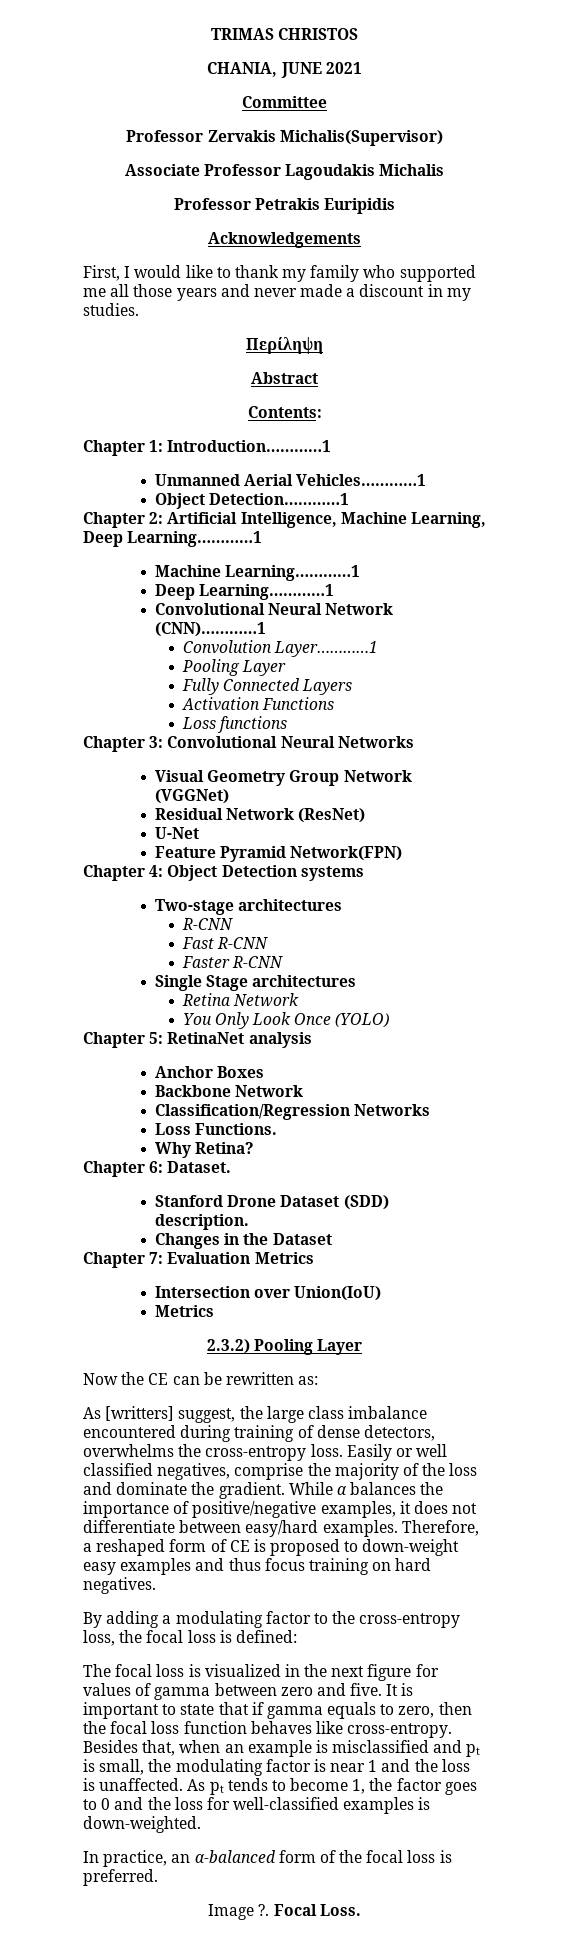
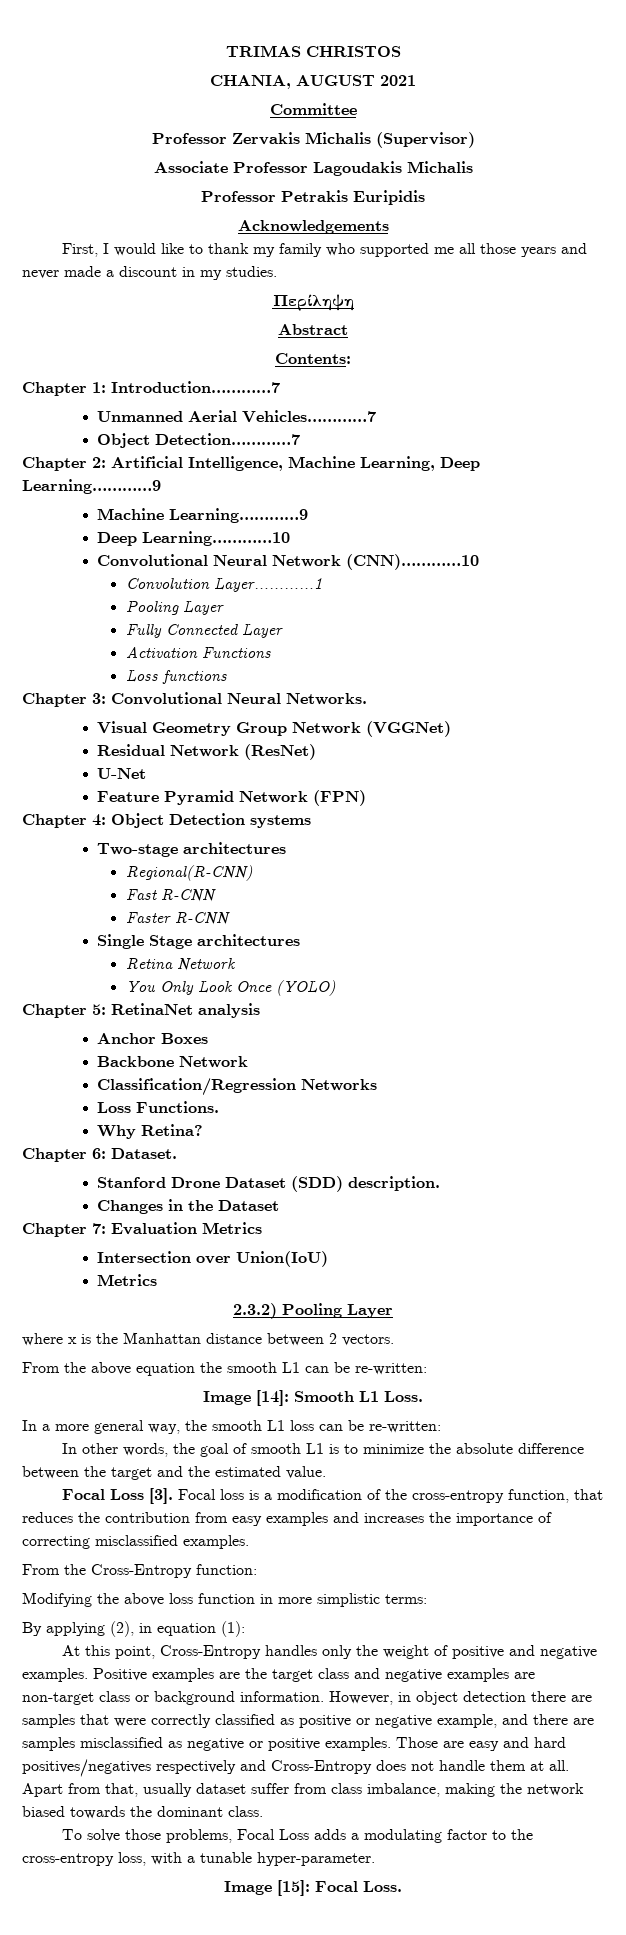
- CHANIA, JUNE 2021
+ CHANIA, AUGUST 2021
- Professor Zervakis Michalis(Supervisor)
+ Professor Zervakis Michalis (Supervisor)
- Chapter 1: Introduction…………1
+ Chapter 1: Introduction…………7
- Unmanned Aerial Vehicles…………1
- Object Detection…………1
+ Unmanned Aerial Vehicles…………7
+ Object Detection…………7
- Chapter 2: Artificial Intelligence, Machine Learning, Deep Learning…………1
- Machine Learning…………1
- Deep Learning…………1
+ Chapter 2: Artificial Intelligence, Machine Learning, Deep Learning…………9
+ Machine Learning…………9
+ Deep Learning…………10
- Convolutional Neural Network (CNN)…………1
+ Convolutional Neural Network (CNN)…………10
- Fully Connected Layers
+ Fully Connected Layer
- Chapter 3: Convolutional Neural Networks
+ Chapter 3: Convolutional Neural Networks.
- Feature Pyramid Network(FPN)
+ Feature Pyramid Network (FPN)
  Two-stage architectures
- R-CNN
+ Regional(R-CNN)
- Now the CE can be rewritten as:
- As [writters] suggest, the large class imbalance encountered during training of dense detectors, overwhelms the cross-entropy loss. Easily or well classified negatives, comprise the majority of the loss and dominate the gradient. While α balances the importance of positive/negative examples, it does not differentiate between easy/hard examples. Therefore, a reshaped form of CE is proposed to down-weight easy examples and thus focus training on hard negatives.
- By adding a modulating factor to the cross-entropy loss, the focal loss is defined:
- The focal loss is visualized in the next figure for values of gamma between zero and five. It is important to state that if gamma equals to zero, then the focal loss function behaves like cross-entropy. Besides that, when an example is misclassified and pt is small, the modulating factor is near 1 and the loss is unaffected. As pt tends to become 1, the factor goes to 0 and the loss for well-classified examples is down-weighted.
- In practice, an α-balanced form of the focal loss is preferred.
- Image ?. Focal Loss.
+ where x is the Manhattan distance between 2 vectors.
+ From the above equation the smooth L1 can be re-written:
+ Image [14]: Smooth L1 Loss.
+ In a more general way, the smooth L1 loss can be re-written:
+ In other words, the goal of smooth L1 is to minimize the absolute difference between the target and the estimated value.
+ Focal Loss [3]. Focal loss is a modification of the cross-entropy function, that reduces the contribution from easy examples and increases the importance of correcting misclassified examples.
+ From the Cross-Entropy function:
+ Modifying the above loss function in more simplistic terms:
+ By applying (2), in equation (1):
+ At this point, Cross-Entropy handles only the weight of positive and negative examples. Positive examples are the target class and negative examples are non-target class or background information. However, in object detection there are samples that were correctly classified as positive or negative example, and there are samples misclassified as negative or positive examples. Those are easy and hard positives/negatives respectively and Cross-Entropy does not handle them at all. Apart from that, usually dataset suffer from class imbalance, making the network biased towards the dominant class.
+ To solve those problems, Focal Loss adds a modulating factor to the cross-entropy loss, with a tunable hyper-parameter.
+ Image [15]: Focal Loss.

